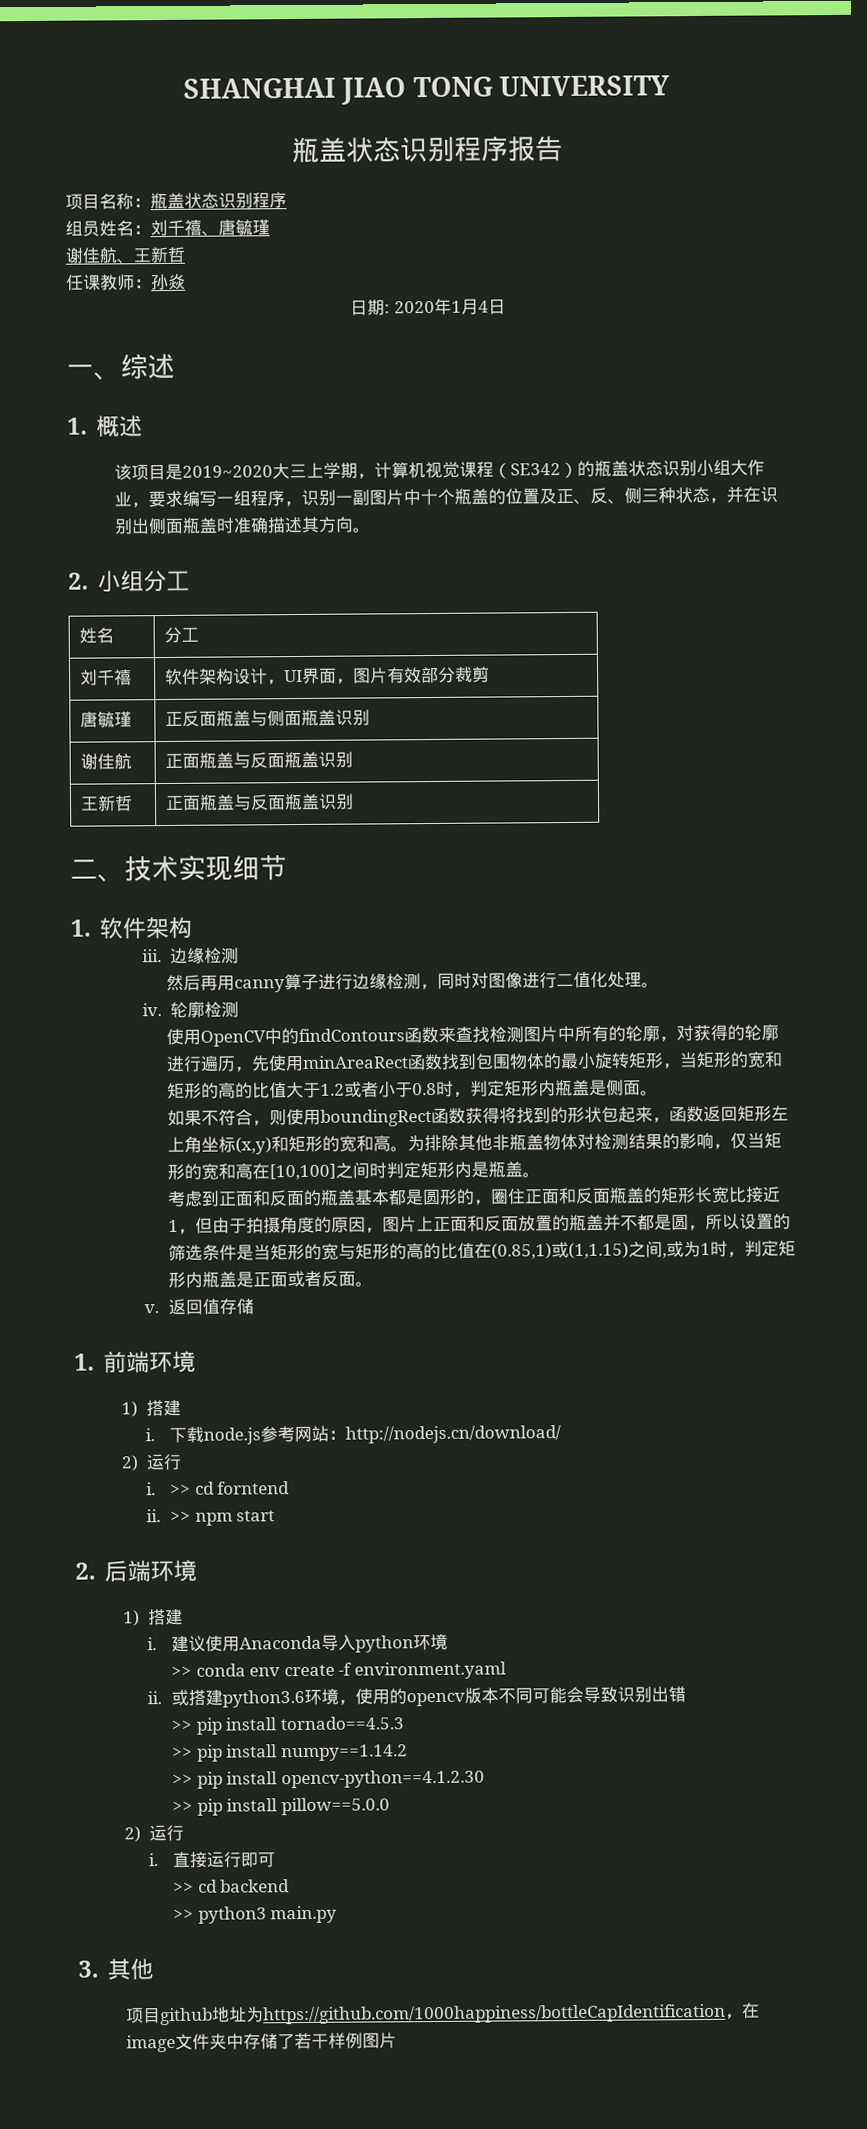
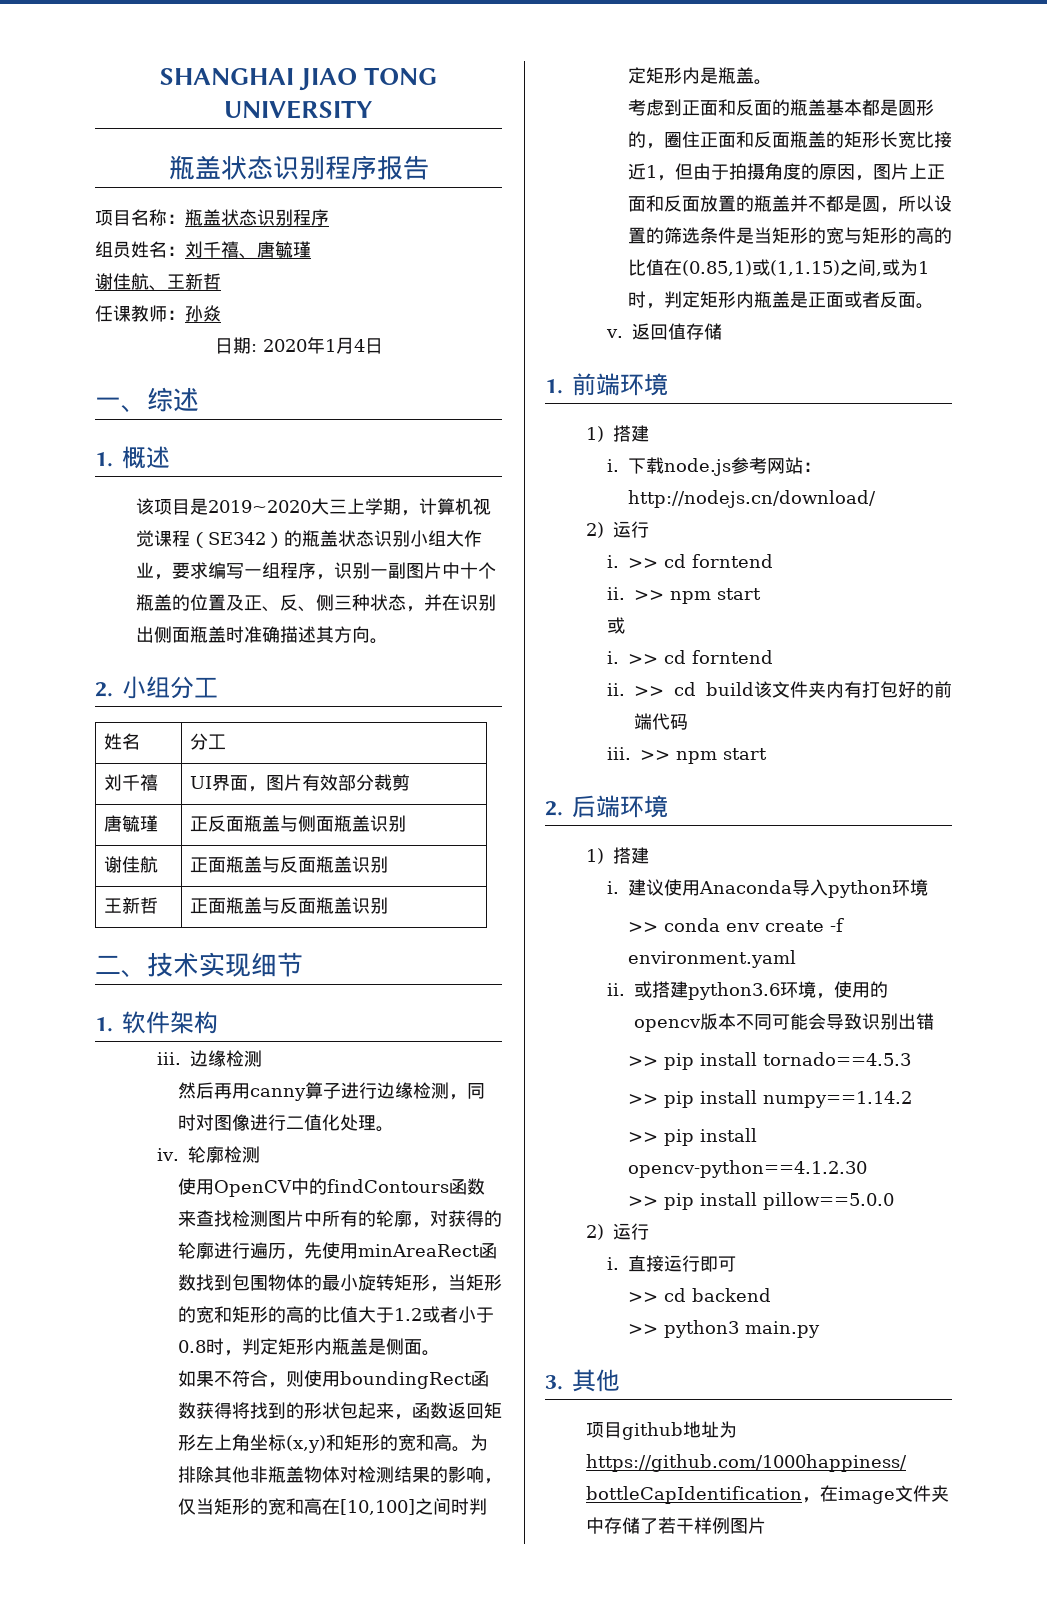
- 刘千禧 | 软件架构设计，UI界面，图片有效部分裁剪
+ 刘千禧 | UI界面，图片有效部分裁剪
  ii. >> npm start
+ 或
+ i. >> cd forntend
+ ii. >> cd build该文件夹内有打包好的前端代码
+ iii. >> npm start

